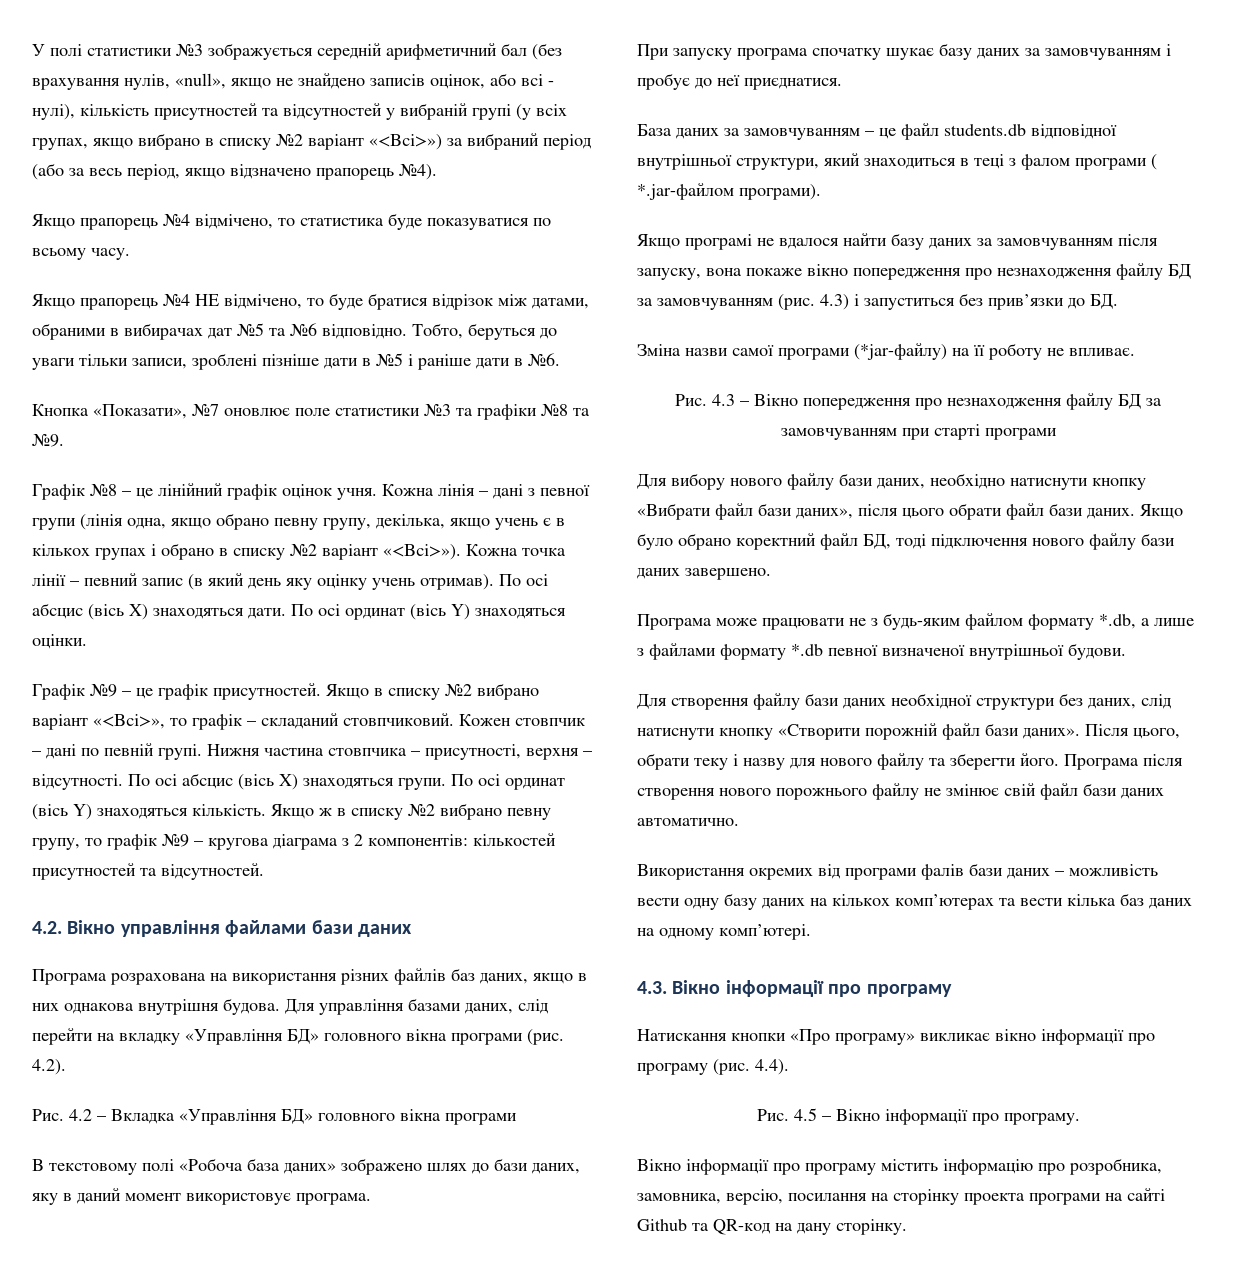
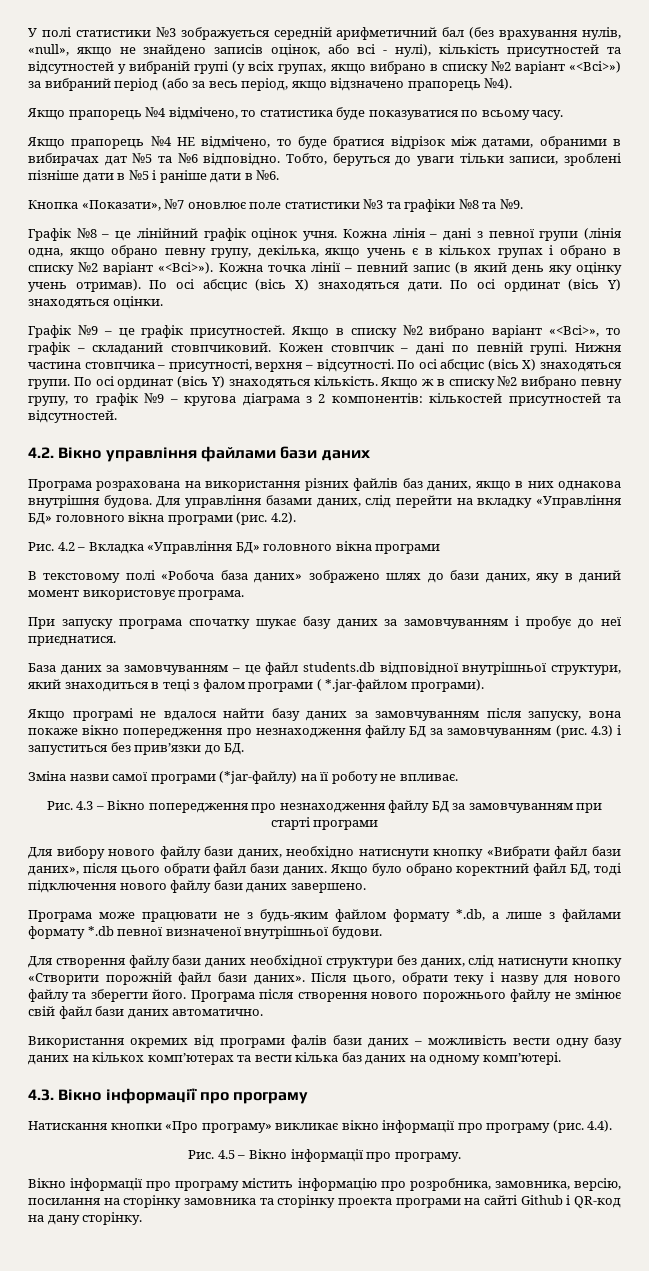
- Вікно інформації про програму містить інформацію про розробника, замовника, версію, посилання на сторінку проекта програми на сайті Github та QR-код на дану сторінку.
+ Вікно інформації про програму містить інформацію про розробника, замовника, версію, посилання на сторінку замовника та сторінку проекта програми на сайті Github і QR-код на дану сторінку.

